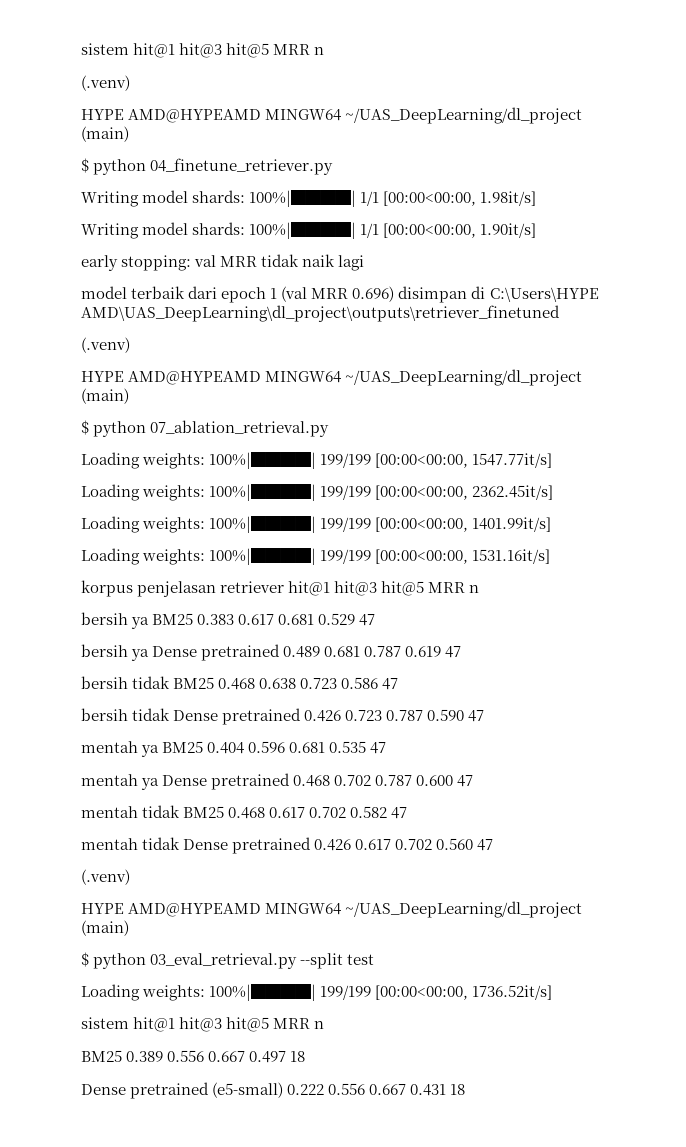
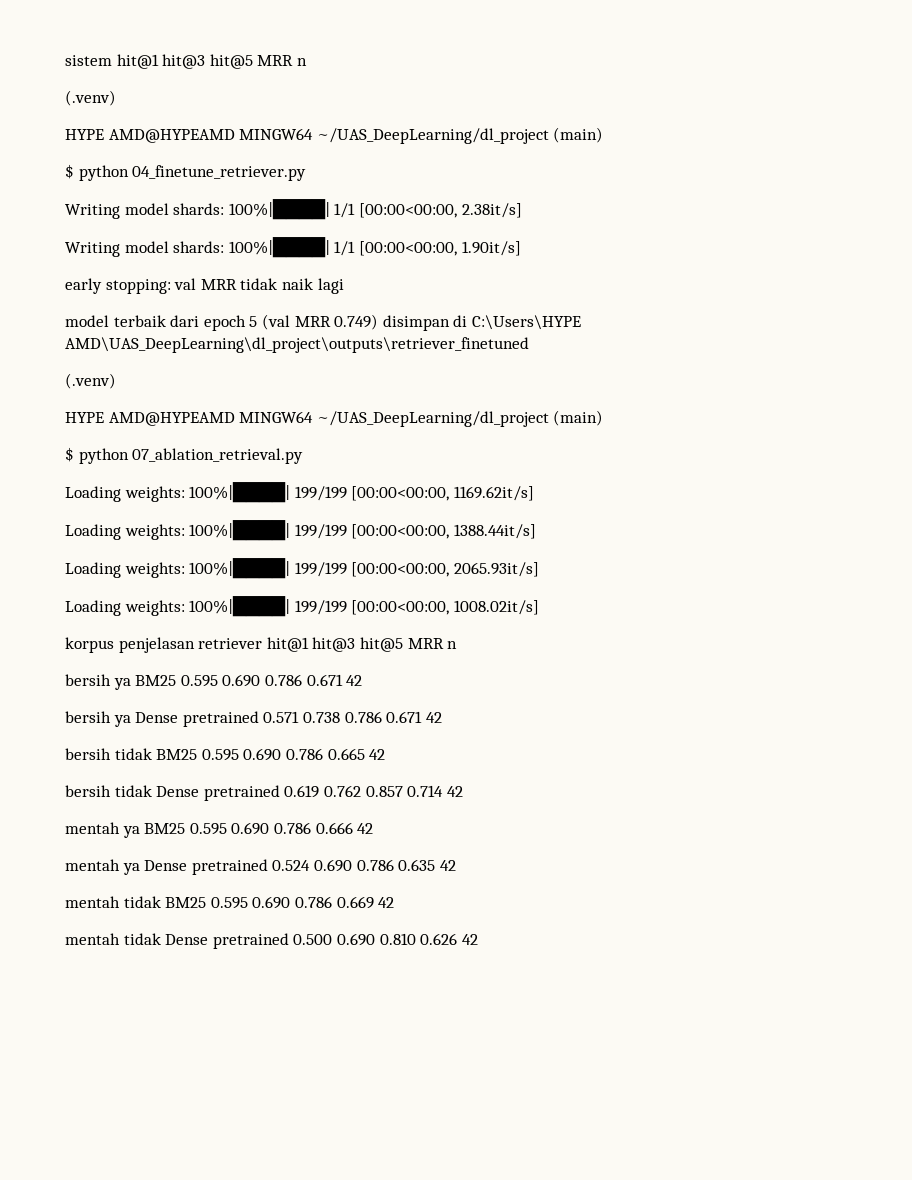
- Writing model shards: 100%|████| 1/1 [00:00<00:00, 1.98it/s]
+ Writing model shards: 100%|████| 1/1 [00:00<00:00, 2.38it/s]
- model terbaik dari epoch 1 (val MRR 0.696) disimpan di C:\Users\HYPE AMD\UAS_DeepLearning\dl_project\outputs\retriever_finetuned
+ model terbaik dari epoch 5 (val MRR 0.749) disimpan di C:\Users\HYPE AMD\UAS_DeepLearning\dl_project\outputs\retriever_finetuned
- Loading weights: 100%|████| 199/199 [00:00<00:00, 1547.77it/s]
- Loading weights: 100%|████| 199/199 [00:00<00:00, 2362.45it/s]
- Loading weights: 100%|████| 199/199 [00:00<00:00, 1401.99it/s]
- Loading weights: 100%|████| 199/199 [00:00<00:00, 1531.16it/s]
+ Loading weights: 100%|████| 199/199 [00:00<00:00, 1169.62it/s]
+ Loading weights: 100%|████| 199/199 [00:00<00:00, 1388.44it/s]
+ Loading weights: 100%|████| 199/199 [00:00<00:00, 2065.93it/s]
+ Loading weights: 100%|████| 199/199 [00:00<00:00, 1008.02it/s]
- bersih ya BM25 0.383 0.617 0.681 0.529 47
+ bersih ya BM25 0.595 0.690 0.786 0.671 42
- bersih ya Dense pretrained 0.489 0.681 0.787 0.619 47
- bersih tidak BM25 0.468 0.638 0.723 0.586 47
- bersih tidak Dense pretrained 0.426 0.723 0.787 0.590 47
- mentah ya BM25 0.404 0.596 0.681 0.535 47
- mentah ya Dense pretrained 0.468 0.702 0.787 0.600 47
- mentah tidak BM25 0.468 0.617 0.702 0.582 47
- mentah tidak Dense pretrained 0.426 0.617 0.702 0.560 47
- (.venv)
- HYPE AMD@HYPEAMD MINGW64 ~/UAS_DeepLearning/dl_project (main)
- $ python 03_eval_retrieval.py --split test
- Loading weights: 100%|████| 199/199 [00:00<00:00, 1736.52it/s]
- sistem hit@1 hit@3 hit@5 MRR n
- BM25 0.389 0.556 0.667 0.497 18
- Dense pretrained (e5-small) 0.222 0.556 0.667 0.431 18
+ bersih ya Dense pretrained 0.571 0.738 0.786 0.671 42
+ bersih tidak BM25 0.595 0.690 0.786 0.665 42
+ bersih tidak Dense pretrained 0.619 0.762 0.857 0.714 42
+ mentah ya BM25 0.595 0.690 0.786 0.666 42
+ mentah ya Dense pretrained 0.524 0.690 0.786 0.635 42
+ mentah tidak BM25 0.595 0.690 0.786 0.669 42
+ mentah tidak Dense pretrained 0.500 0.690 0.810 0.626 42

